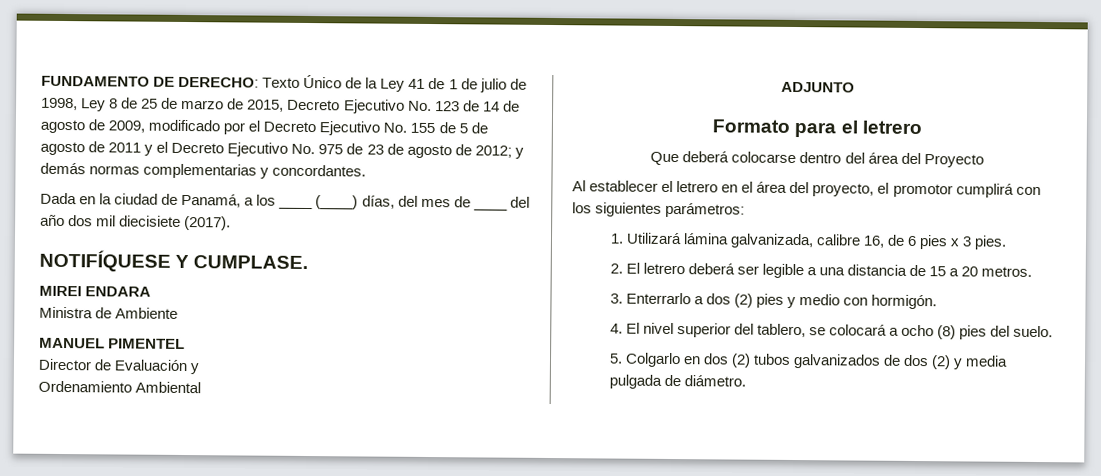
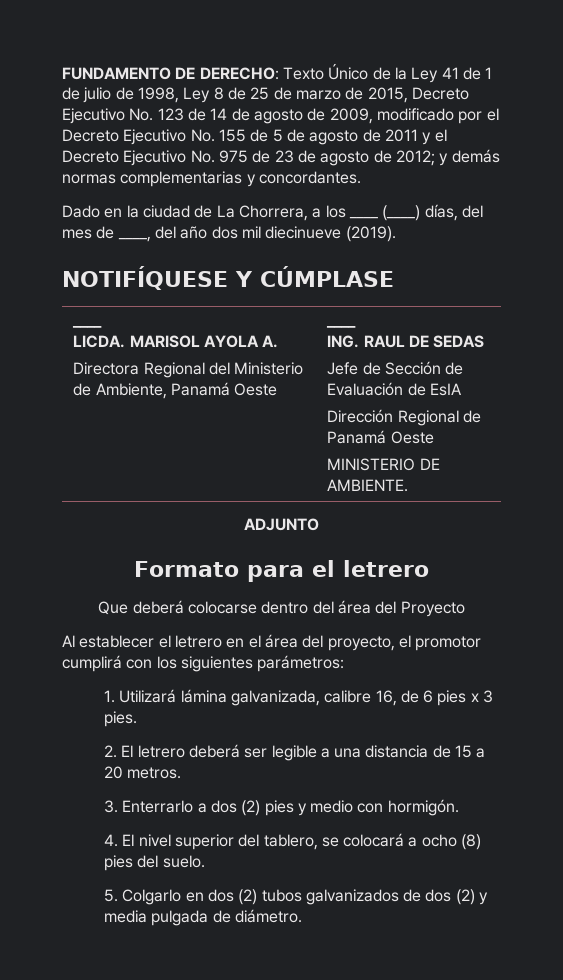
- Dada en la ciudad de Panamá, a los ____ (____) días, del mes de ____ del año dos mil diecisiete (2017).
+ Dado en la ciudad de La Chorrera, a los ____ (____) días, del mes de ____, del año dos mil diecinueve (2019).
- NOTIFÍQUESE Y CUMPLASE.
- MIREI ENDARA
- Ministra de Ambiente
- MANUEL PIMENTEL
- Director de Evaluación y
- Ordenamiento Ambiental
+ NOTIFÍQUESE Y CÚMPLASE
+ ____
+ LICDA. MARISOL AYOLA A.
+ Directora Regional del Ministerio de Ambiente, Panamá Oeste | ____
+ ING. RAUL DE SEDAS
+ Jefe de Sección de Evaluación de EsIA
+ Dirección Regional de Panamá Oeste
+ MINISTERIO DE AMBIENTE.

